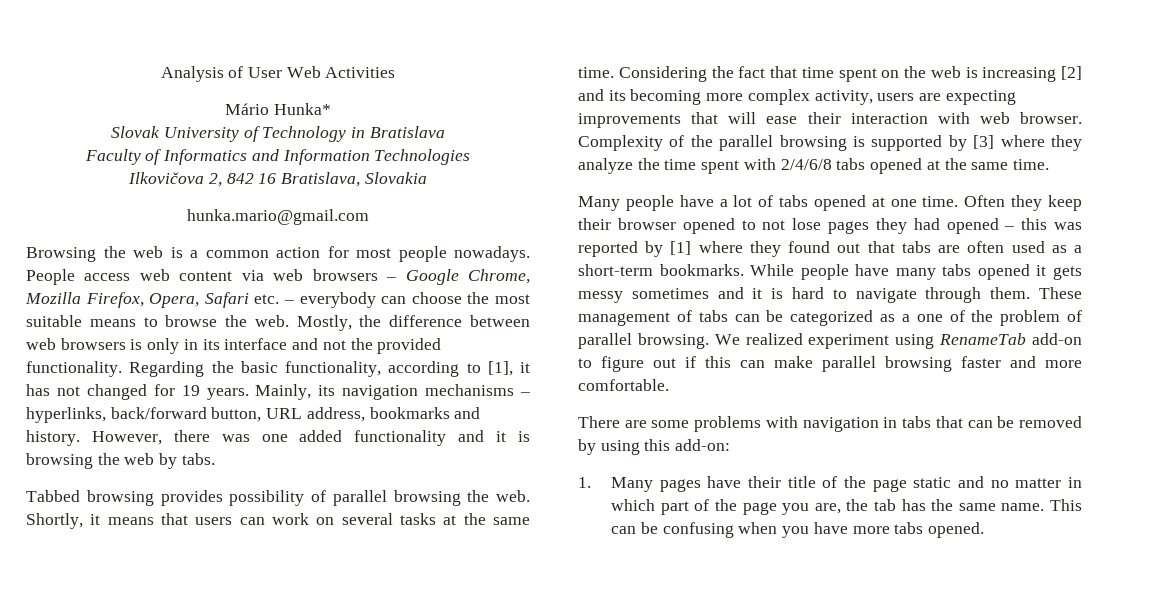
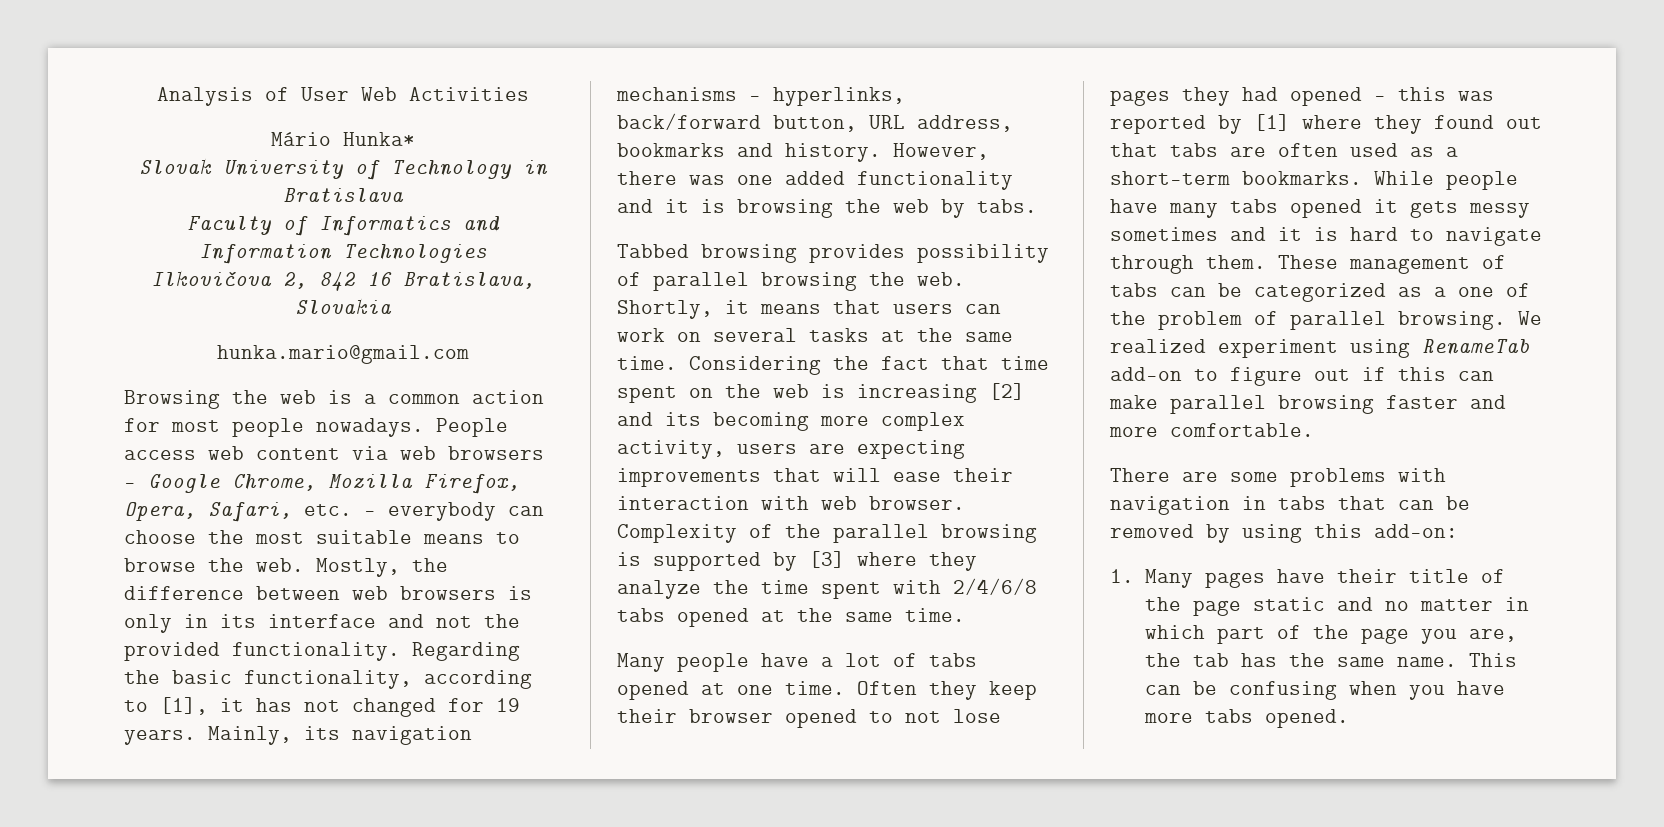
- People access web content via web browsers – Google Chrome, Mozilla Firefox, Opera, Safari etc. – everybody can choose the most suitable means to browse the web.
+ People access web content via web browsers – Google Chrome, Mozilla Firefox, Opera, Safari, etc. – everybody can choose the most suitable means to browse the web.

